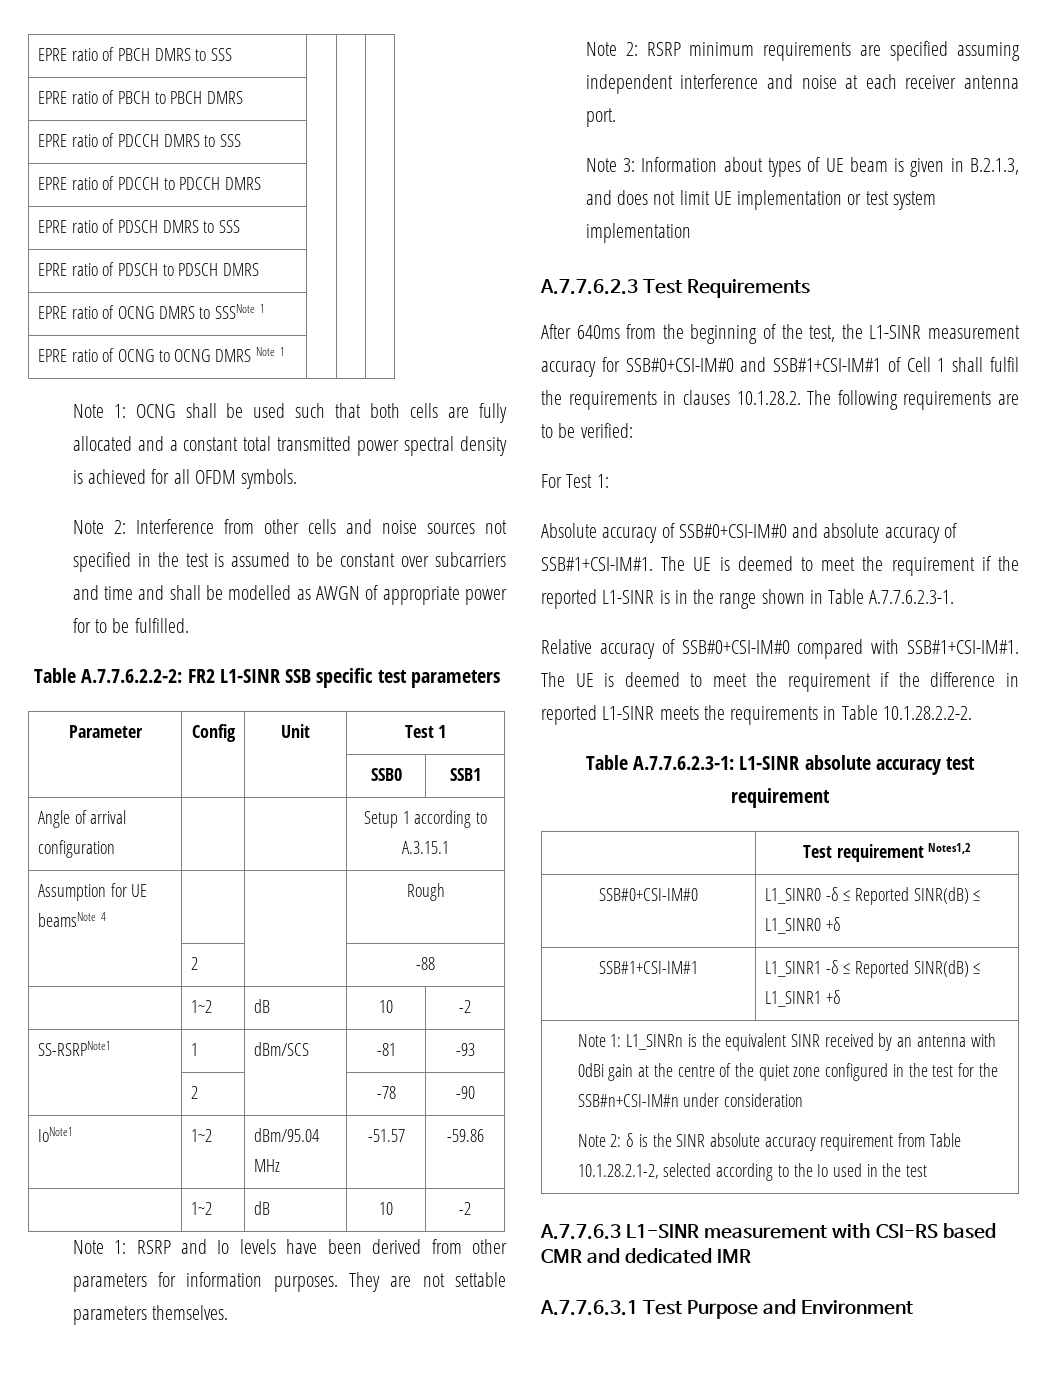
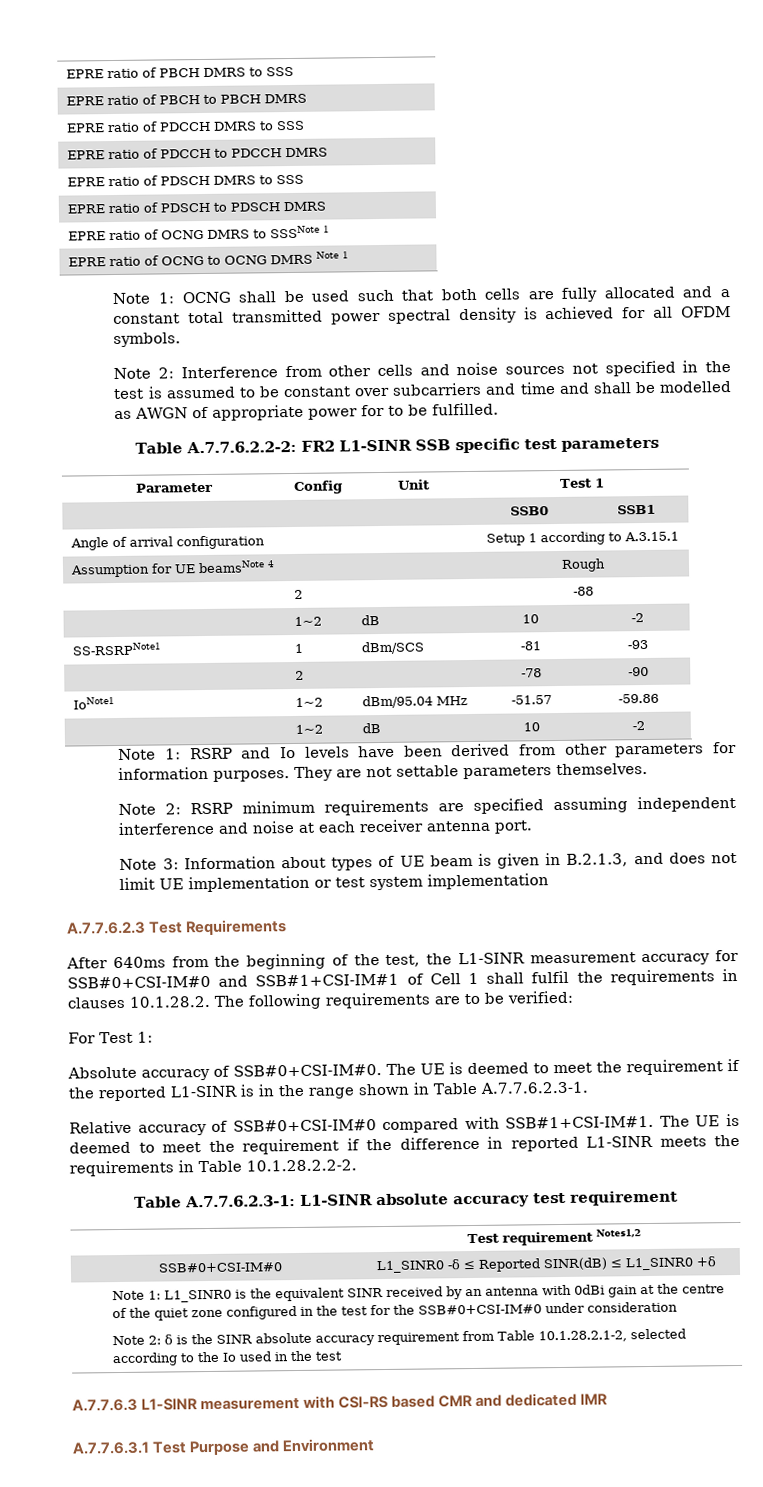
- Absolute accuracy of SSB#0+CSI-IM#0 and absolute accuracy of SSB#1+CSI-IM#1.
+ Absolute accuracy of SSB#0+CSI-IM#0.
- SSB#1+CSI-IM#1 | L1_SINR1 -δ ≤ Reported SINR(dB) ≤ L1_SINR1 +δ
- Note 1: L1_SINRn is the equivalent SINR received by an antenna with 0dBi gain at the centre of the quiet zone configured in the test for the SSB#n+CSI-IM#n under consideration
+ Note 1: L1_SINR0 is the equivalent SINR received by an antenna with 0dBi gain at the centre of the quiet zone configured in the test for the SSB#0+CSI-IM#0 under consideration

